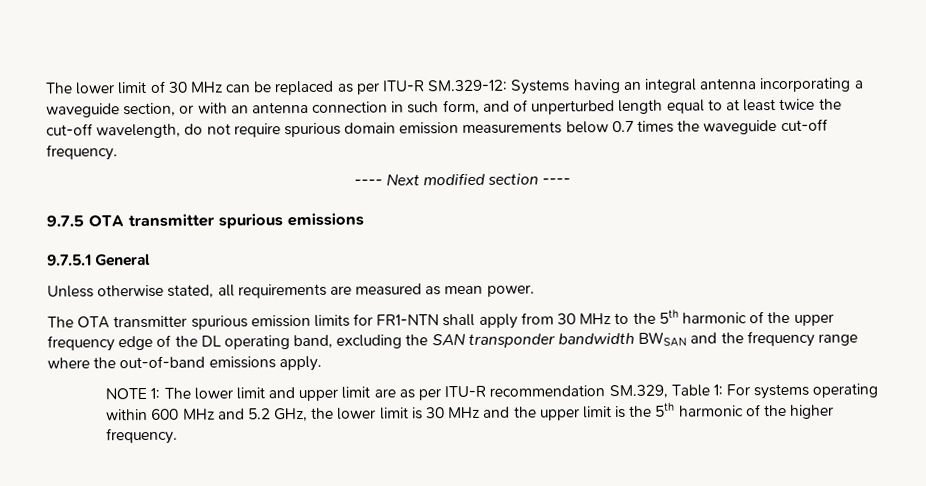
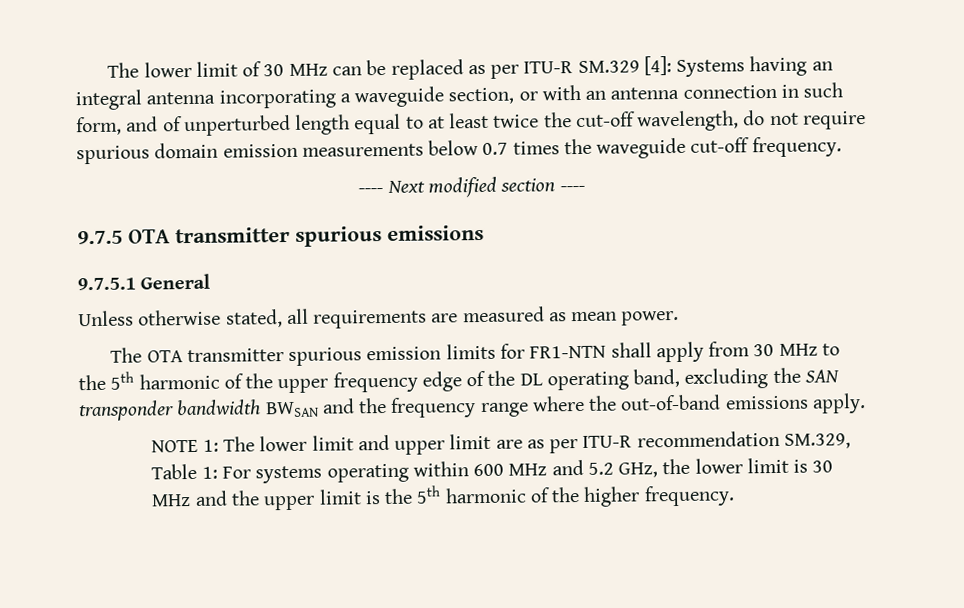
- The lower limit of 30 MHz can be replaced as per ITU-R SM.329-12: Systems having an integral antenna incorporating a waveguide section, or with an antenna connection in such form, and of unperturbed length equal to at least twice the cut-off wavelength, do not require spurious domain emission measurements below 0.7 times the waveguide cut-off frequency.
+ The lower limit of 30 MHz can be replaced as per ITU-R SM.329 [4]: Systems having an integral antenna incorporating a waveguide section, or with an antenna connection in such form, and of unperturbed length equal to at least twice the cut-off wavelength, do not require spurious domain emission measurements below 0.7 times the waveguide cut-off frequency.

